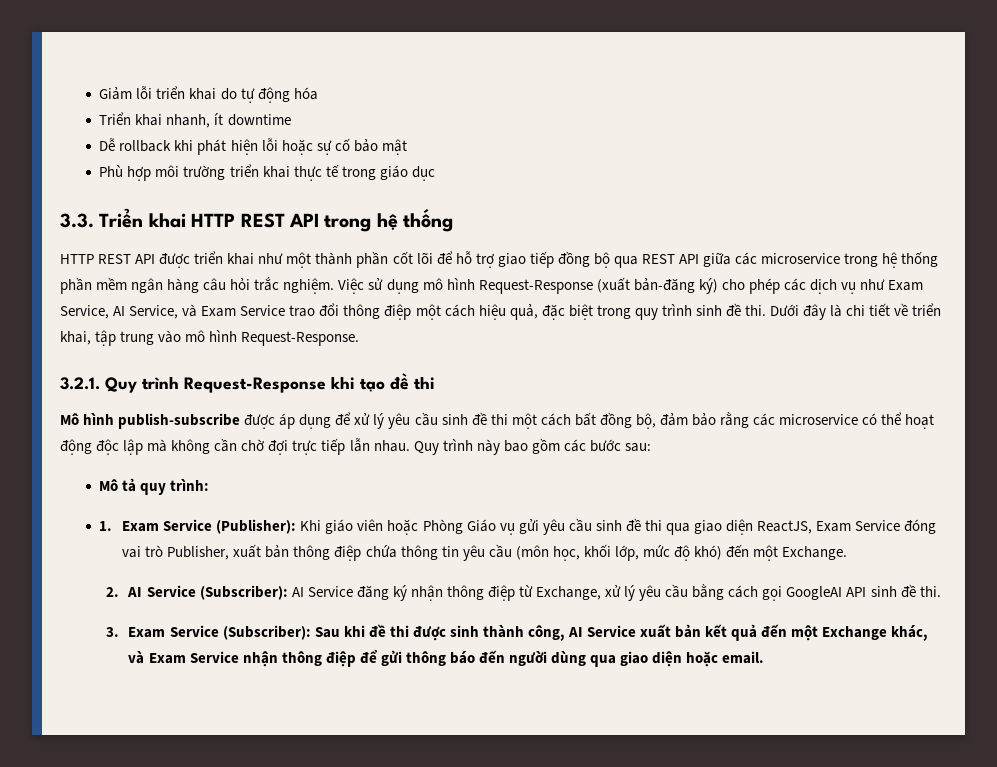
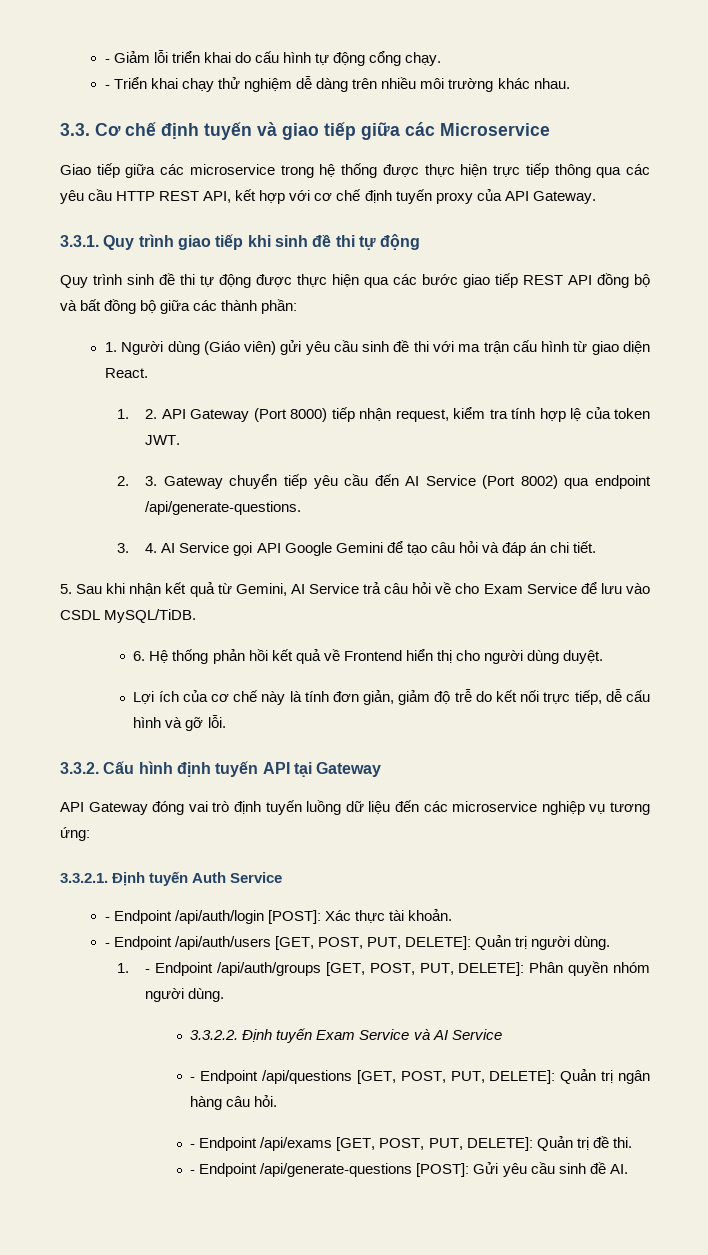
- Giảm lỗi triển khai do tự động hóa
- Triển khai nhanh, ít downtime
- Dễ rollback khi phát hiện lỗi hoặc sự cố bảo mật
- Phù hợp môi trường triển khai thực tế trong giáo dục
- 3.3. Triển khai HTTP REST API trong hệ thống
- HTTP REST API được triển khai như một thành phần cốt lõi để hỗ trợ giao tiếp đồng bộ qua REST API giữa các microservice trong hệ thống phần mềm ngân hàng câu hỏi trắc nghiệm. Việc sử dụng mô hình Request-Response (xuất bản-đăng ký) cho phép các dịch vụ như Exam Service, AI Service, và Exam Service trao đổi thông điệp một cách hiệu quả, đặc biệt trong quy trình sinh đề thi. Dưới đây là chi tiết về triển khai, tập trung vào mô hình Request-Response.
- 3.2.1. Quy trình Request-Response khi tạo đề thi
- Mô hình publish-subscribe được áp dụng để xử lý yêu cầu sinh đề thi một cách bất đồng bộ, đảm bảo rằng các microservice có thể hoạt động độc lập mà không cần chờ đợi trực tiếp lẫn nhau. Quy trình này bao gồm các bước sau:
- Mô tả quy trình:
- 1. Exam Service (Publisher): Khi giáo viên hoặc Phòng Giáo vụ gửi yêu cầu sinh đề thi qua giao diện ReactJS, Exam Service đóng vai trò Publisher, xuất bản thông điệp chứa thông tin yêu cầu (môn học, khối lớp, mức độ khó) đến một Exchange.
- 2. AI Service (Subscriber): AI Service đăng ký nhận thông điệp từ Exchange, xử lý yêu cầu bằng cách gọi GoogleAI API sinh đề thi.
- 3. Exam Service (Subscriber): Sau khi đề thi được sinh thành công, AI Service xuất bản kết quả đến một Exchange khác, và Exam Service nhận thông điệp để gửi thông báo đến người dùng qua giao diện hoặc email.
+ - Giảm lỗi triển khai do cấu hình tự động cổng chạy.
+ - Triển khai chạy thử nghiệm dễ dàng trên nhiều môi trường khác nhau.
+ 3.3. Cơ chế định tuyến và giao tiếp giữa các Microservice
+ Giao tiếp giữa các microservice trong hệ thống được thực hiện trực tiếp thông qua các yêu cầu HTTP REST API, kết hợp với cơ chế định tuyến proxy của API Gateway.
+ 3.3.1. Quy trình giao tiếp khi sinh đề thi tự động
+ Quy trình sinh đề thi tự động được thực hiện qua các bước giao tiếp REST API đồng bộ và bất đồng bộ giữa các thành phần:
+ 1. Người dùng (Giáo viên) gửi yêu cầu sinh đề thi với ma trận cấu hình từ giao diện React.
+ 1. 2. API Gateway (Port 8000) tiếp nhận request, kiểm tra tính hợp lệ của token JWT.
+ 2. 3. Gateway chuyển tiếp yêu cầu đến AI Service (Port 8002) qua endpoint /api/generate-questions.
+ 3. 4. AI Service gọi API Google Gemini để tạo câu hỏi và đáp án chi tiết.
+ 5. Sau khi nhận kết quả từ Gemini, AI Service trả câu hỏi về cho Exam Service để lưu vào CSDL MySQL/TiDB.
+ 6. Hệ thống phản hồi kết quả về Frontend hiển thị cho người dùng duyệt.
+ Lợi ích của cơ chế này là tính đơn giản, giảm độ trễ do kết nối trực tiếp, dễ cấu hình và gỡ lỗi.
+ 3.3.2. Cấu hình định tuyến API tại Gateway
+ API Gateway đóng vai trò định tuyến luồng dữ liệu đến các microservice nghiệp vụ tương ứng:
+ 3.3.2.1. Định tuyến Auth Service
+ - Endpoint /api/auth/login [POST]: Xác thực tài khoản.
+ - Endpoint /api/auth/users [GET, POST, PUT, DELETE]: Quản trị người dùng.
+ 1. - Endpoint /api/auth/groups [GET, POST, PUT, DELETE]: Phân quyền nhóm người dùng.
+ 3.3.2.2. Định tuyến Exam Service và AI Service
+ - Endpoint /api/questions [GET, POST, PUT, DELETE]: Quản trị ngân hàng câu hỏi.
+ - Endpoint /api/exams [GET, POST, PUT, DELETE]: Quản trị đề thi.
+ - Endpoint /api/generate-questions [POST]: Gửi yêu cầu sinh đề AI.

